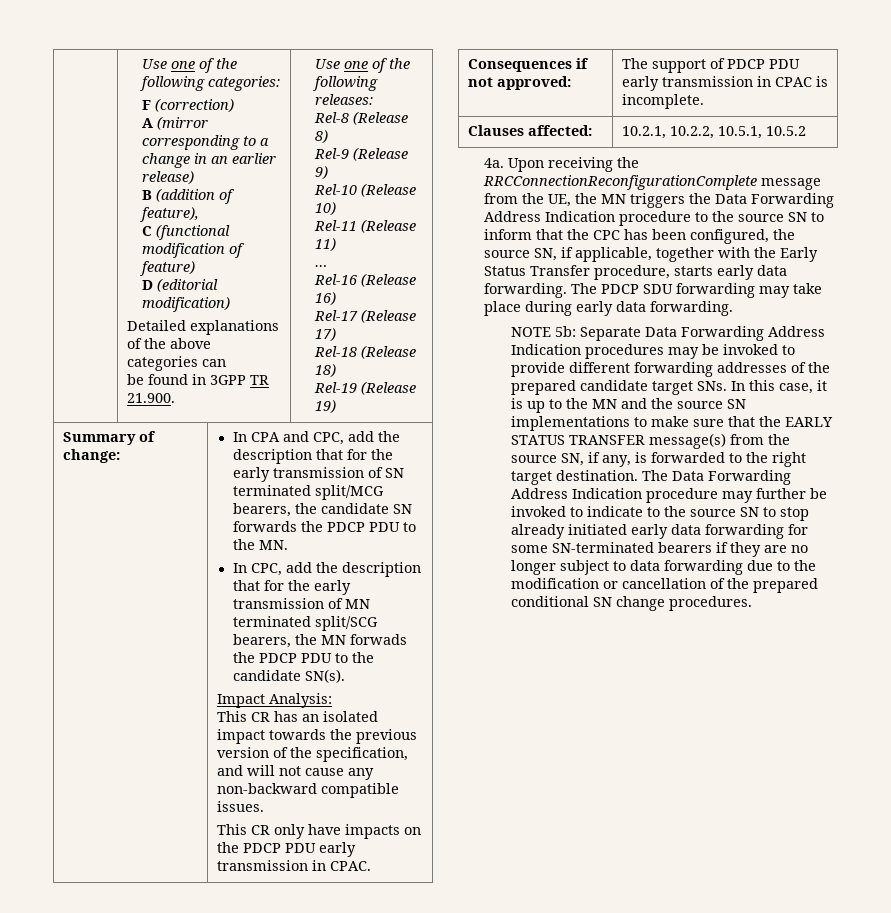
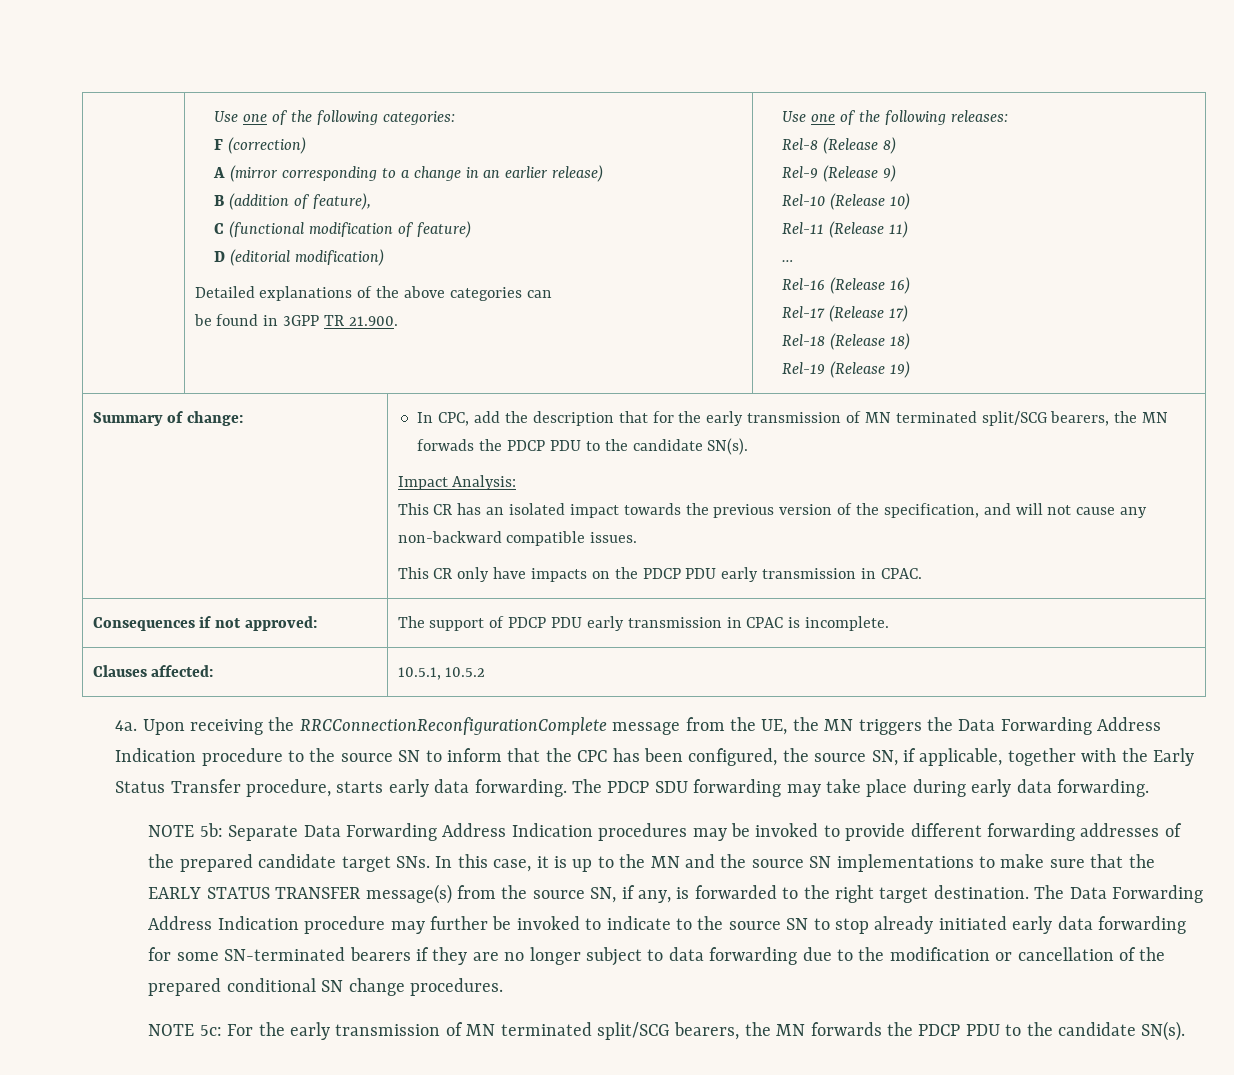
- In CPA and CPC, add the description that for the early transmission of SN terminated split/MCG bearers, the candidate SN forwards the PDCP PDU to the MN.
- Clauses affected: | 10.2.1, 10.2.2, 10.5.1, 10.5.2
+ Clauses affected: | 10.5.1, 10.5.2
+ NOTE 5c: For the early transmission of MN terminated split/SCG bearers, the MN forwards the PDCP PDU to the candidate SN(s).

